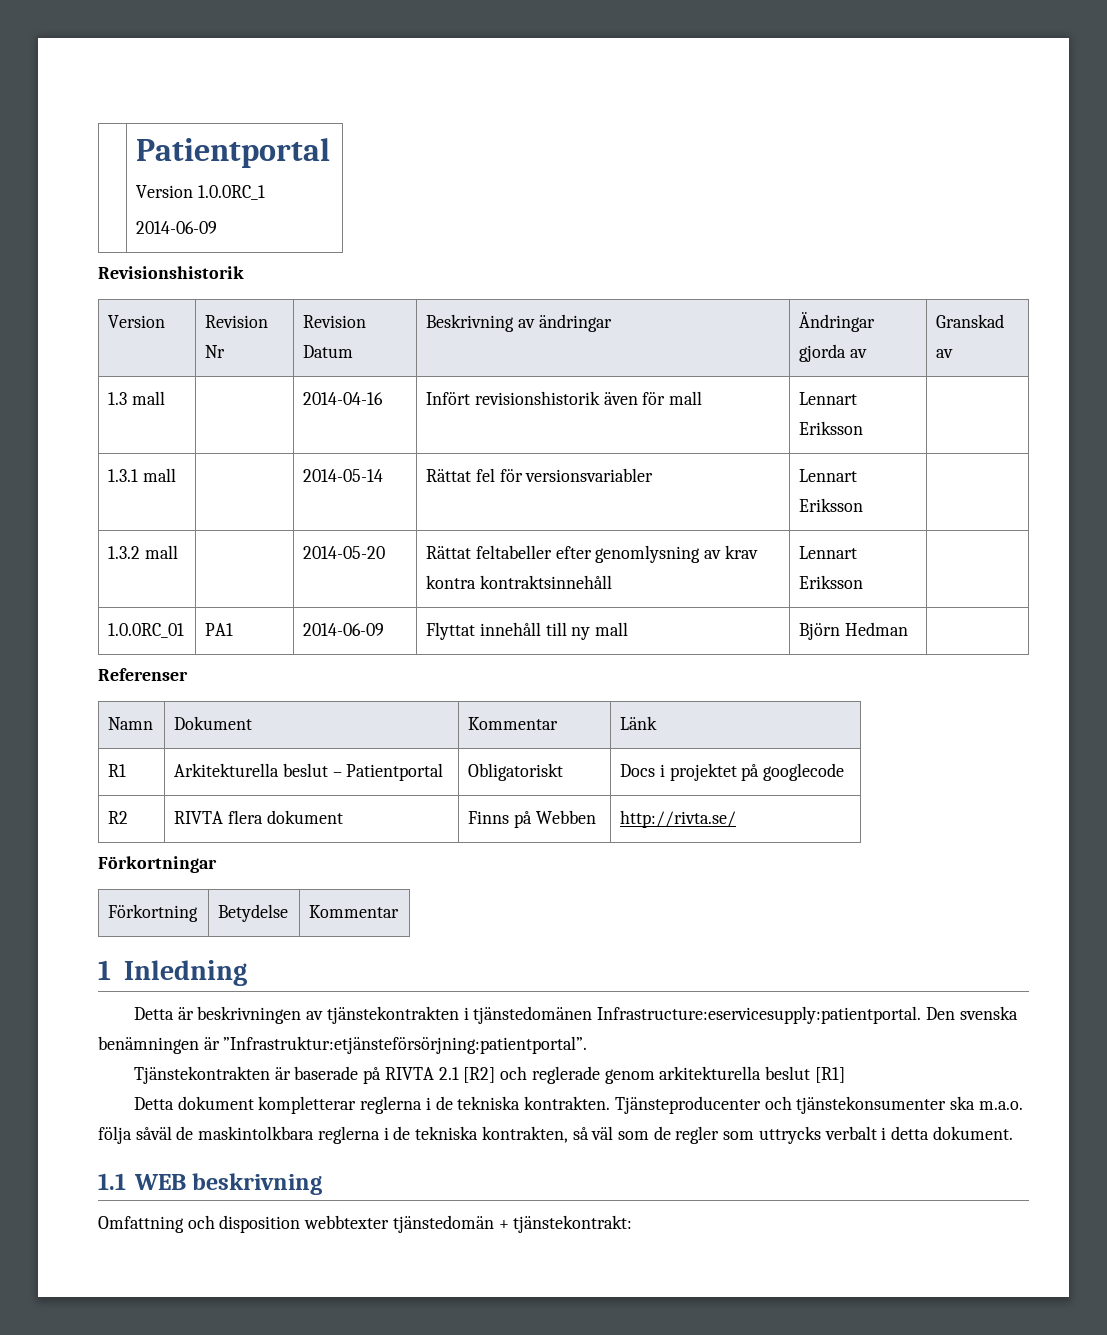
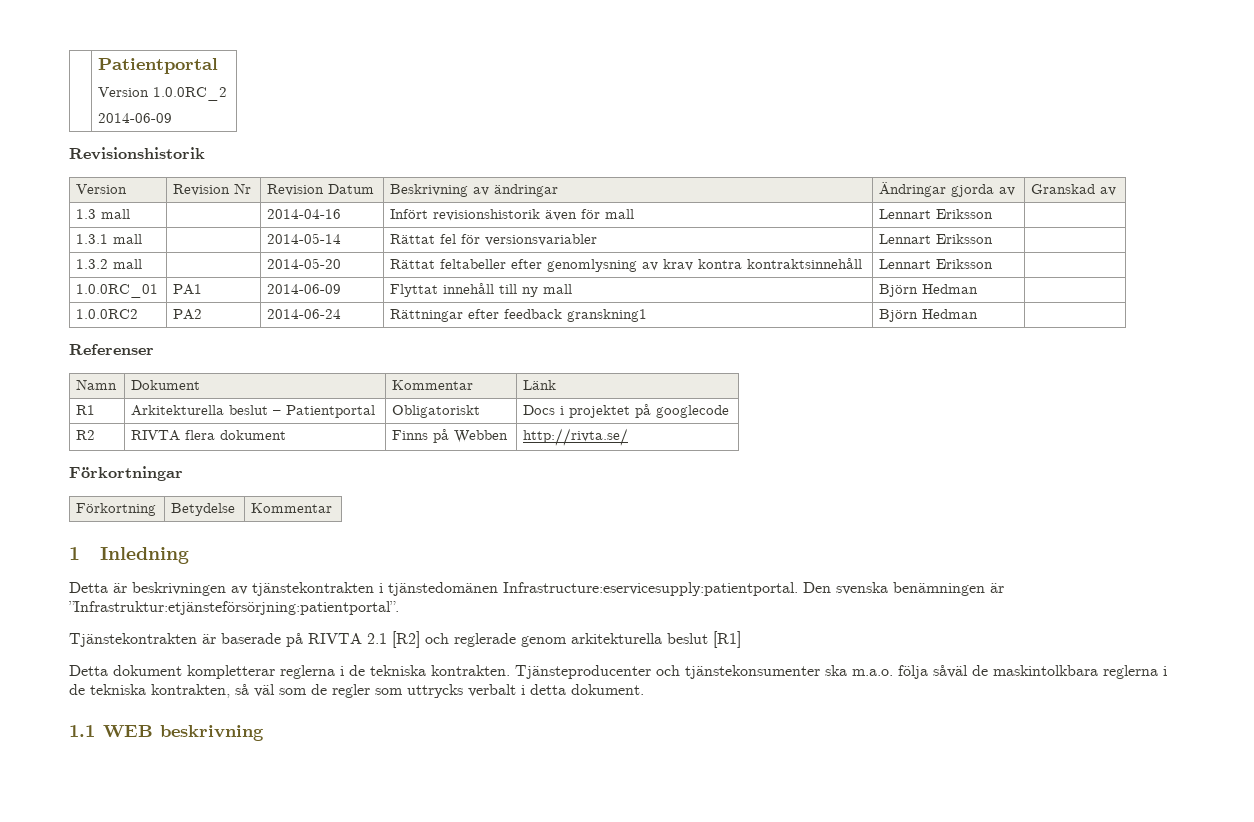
  | Patientportal
- Version 1.0.0RC_1
+ Version 1.0.0RC_2
+ 1.0.0RC2 | PA2 | 2014-06-24 | Rättningar efter feedback granskning1 | Björn Hedman |
- Omfattning och disposition webbtexter tjänstedomän + tjänstekontrakt:

